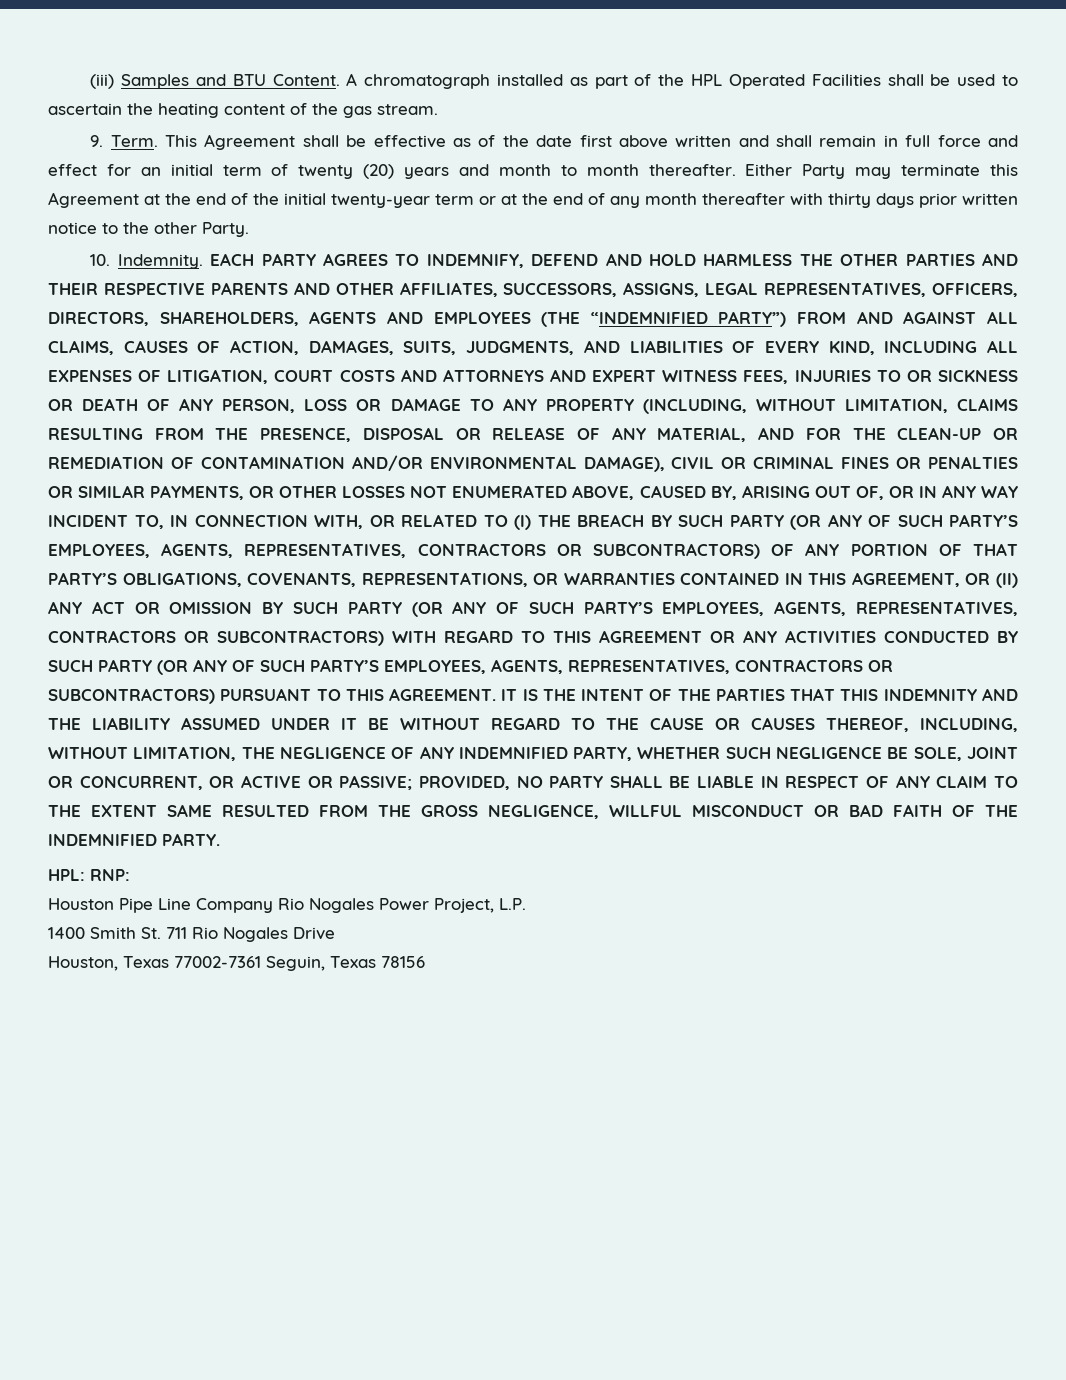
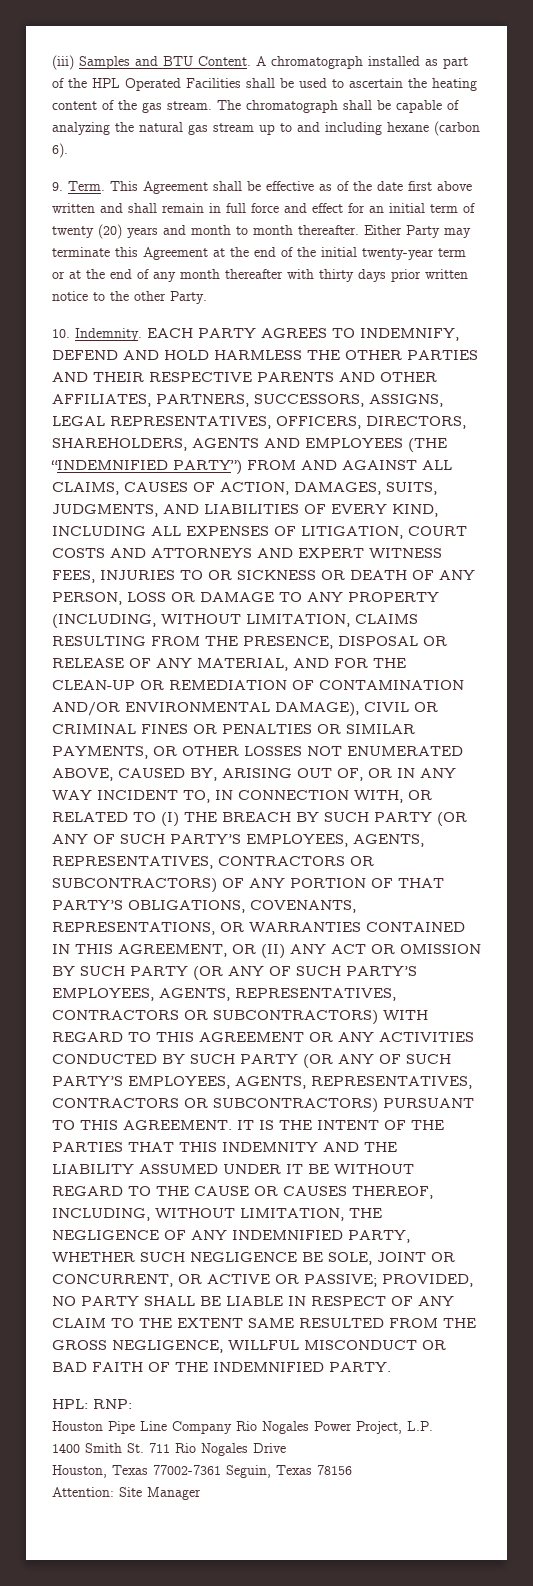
+ The chromatograph shall be capable of analyzing the natural gas stream up to and including hexane (carbon 6).
- EACH PARTY AGREES TO INDEMNIFY, DEFEND AND HOLD HARMLESS THE OTHER PARTIES AND THEIR RESPECTIVE PARENTS AND OTHER AFFILIATES, SUCCESSORS, ASSIGNS, LEGAL REPRESENTATIVES, OFFICERS, DIRECTORS, SHAREHOLDERS, AGENTS AND EMPLOYEES (THE “INDEMNIFIED PARTY”) FROM AND AGAINST ALL CLAIMS, CAUSES OF ACTION, DAMAGES, SUITS, JUDGMENTS, AND LIABILITIES OF EVERY KIND, INCLUDING ALL EXPENSES OF LITIGATION, COURT COSTS AND ATTORNEYS AND EXPERT WITNESS FEES, INJURIES TO OR SICKNESS OR DEATH OF ANY PERSON, LOSS OR DAMAGE TO ANY PROPERTY (INCLUDING, WITHOUT LIMITATION, CLAIMS RESULTING FROM THE PRESENCE, DISPOSAL OR RELEASE OF ANY MATERIAL, AND FOR THE CLEAN-UP OR REMEDIATION OF CONTAMINATION AND/OR ENVIRONMENTAL DAMAGE), CIVIL OR CRIMINAL FINES OR PENALTIES OR SIMILAR PAYMENTS, OR OTHER LOSSES NOT ENUMERATED ABOVE, CAUSED BY, ARISING OUT OF, OR IN ANY WAY INCIDENT TO, IN CONNECTION WITH, OR RELATED TO (I) THE BREACH BY SUCH PARTY (OR ANY OF SUCH PARTY’S EMPLOYEES, AGENTS, REPRESENTATIVES, CONTRACTORS OR SUBCONTRACTORS) OF ANY PORTION OF THAT PARTY’S OBLIGATIONS, COVENANTS, REPRESENTATIONS, OR WARRANTIES CONTAINED IN THIS AGREEMENT, OR (II) ANY ACT OR OMISSION BY SUCH PARTY (OR ANY OF SUCH PARTY’S EMPLOYEES, AGENTS, REPRESENTATIVES, CONTRACTORS OR SUBCONTRACTORS) WITH REGARD TO THIS AGREEMENT OR ANY ACTIVITIES CONDUCTED BY SUCH PARTY (OR ANY OF SUCH PARTY’S EMPLOYEES, AGENTS, REPRESENTATIVES, CONTRACTORS OR SUBCONTRACTORS) PURSUANT TO THIS AGREEMENT.
+ EACH PARTY AGREES TO INDEMNIFY, DEFEND AND HOLD HARMLESS THE OTHER PARTIES AND THEIR RESPECTIVE PARENTS AND OTHER AFFILIATES, PARTNERS, SUCCESSORS, ASSIGNS, LEGAL REPRESENTATIVES, OFFICERS, DIRECTORS, SHAREHOLDERS, AGENTS AND EMPLOYEES (THE “INDEMNIFIED PARTY”) FROM AND AGAINST ALL CLAIMS, CAUSES OF ACTION, DAMAGES, SUITS, JUDGMENTS, AND LIABILITIES OF EVERY KIND, INCLUDING ALL EXPENSES OF LITIGATION, COURT COSTS AND ATTORNEYS AND EXPERT WITNESS FEES, INJURIES TO OR SICKNESS OR DEATH OF ANY PERSON, LOSS OR DAMAGE TO ANY PROPERTY (INCLUDING, WITHOUT LIMITATION, CLAIMS RESULTING FROM THE PRESENCE, DISPOSAL OR RELEASE OF ANY MATERIAL, AND FOR THE CLEAN-UP OR REMEDIATION OF CONTAMINATION AND/OR ENVIRONMENTAL DAMAGE), CIVIL OR CRIMINAL FINES OR PENALTIES OR SIMILAR PAYMENTS, OR OTHER LOSSES NOT ENUMERATED ABOVE, CAUSED BY, ARISING OUT OF, OR IN ANY WAY INCIDENT TO, IN CONNECTION WITH, OR RELATED TO (I) THE BREACH BY SUCH PARTY (OR ANY OF SUCH PARTY’S EMPLOYEES, AGENTS, REPRESENTATIVES, CONTRACTORS OR SUBCONTRACTORS) OF ANY PORTION OF THAT PARTY’S OBLIGATIONS, COVENANTS, REPRESENTATIONS, OR WARRANTIES CONTAINED IN THIS AGREEMENT, OR (II) ANY ACT OR OMISSION BY SUCH PARTY (OR ANY OF SUCH PARTY’S EMPLOYEES, AGENTS, REPRESENTATIVES, CONTRACTORS OR SUBCONTRACTORS) WITH REGARD TO THIS AGREEMENT OR ANY ACTIVITIES CONDUCTED BY SUCH PARTY (OR ANY OF SUCH PARTY’S EMPLOYEES, AGENTS, REPRESENTATIVES, CONTRACTORS OR SUBCONTRACTORS) PURSUANT TO THIS AGREEMENT.
+ Attention: Site Manager

